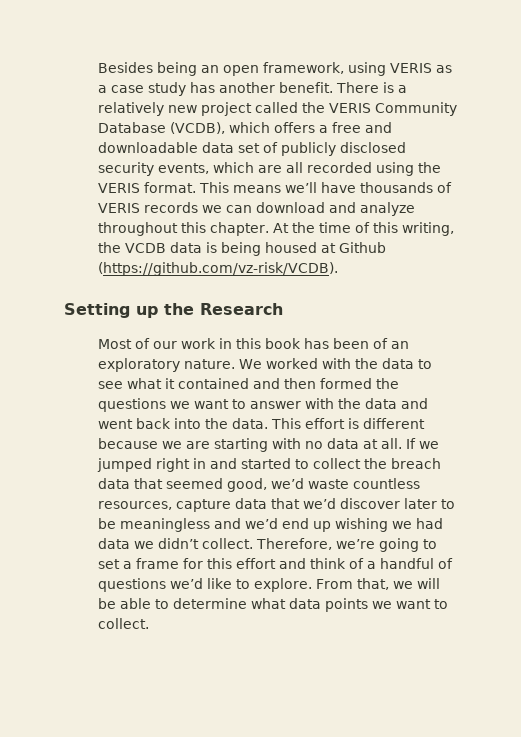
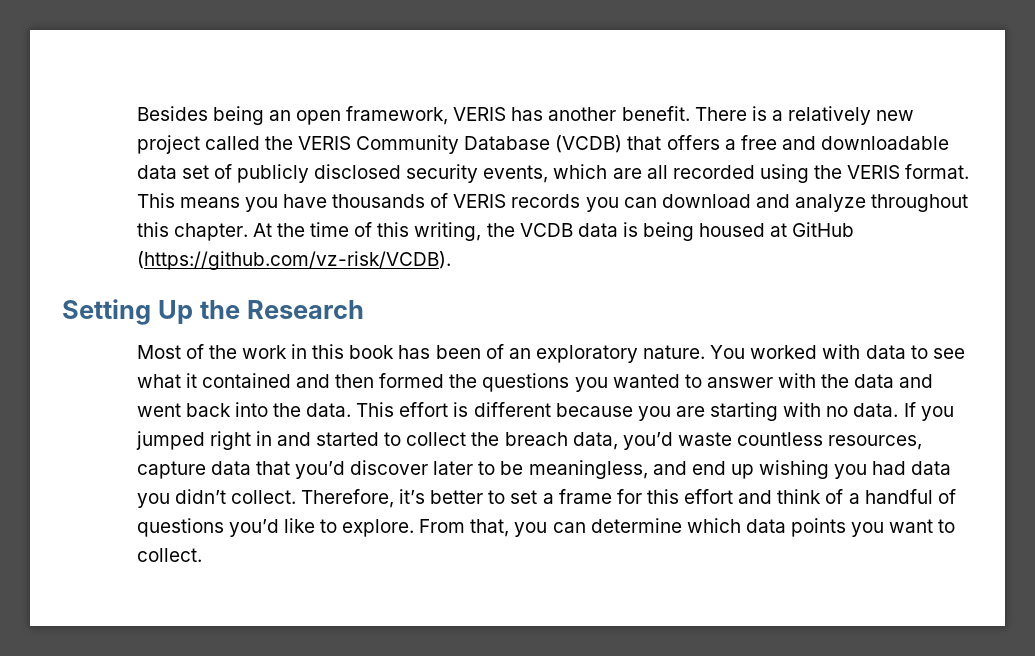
- Besides being an open framework, using VERIS as a case study has another benefit.
+ Besides being an open framework, VERIS has another benefit.
- There is a relatively new project called the VERIS Community Database (VCDB), which offers a free and downloadable data set of publicly disclosed security events, which are all recorded using the VERIS format.
+ There is a relatively new project called the VERIS Community Database (VCDB) that offers a free and downloadable data set of publicly disclosed security events, which are all recorded using the VERIS format.
- This means we’ll have thousands of VERIS records we can download and analyze throughout this chapter.
+ This means you have thousands of VERIS records you can download and analyze throughout this chapter.
- At the time of this writing, the VCDB data is being housed at Github (https://github.com/vz-risk/VCDB).
+ At the time of this writing, the VCDB data is being housed at GitHub (https://github.com/vz-risk/VCDB).
- Setting up the Research
+ Setting Up the Research
- Most of our work in this book has been of an exploratory nature.
+ Most of the work in this book has been of an exploratory nature.
- We worked with the data to see what it contained and then formed the questions we want to answer with the data and went back into the data.
+ You worked with data to see what it contained and then formed the questions you wanted to answer with the data and went back into the data.
- This effort is different because we are starting with no data at all. If we jumped right in and started to collect the breach data that seemed good, we’d waste countless resources, capture data that we’d discover later to be meaningless and we’d end up wishing we had data we didn’t collect.
+ This effort is different because you are starting with no data. If you jumped right in and started to collect the breach data, you’d waste countless resources, capture data that you’d discover later to be meaningless, and end up wishing you had data you didn’t collect.
- Therefore, we’re going to set a frame for this effort and think of a handful of questions we’d like to explore.
+ Therefore, it’s better to set a frame for this effort and think of a handful of questions you’d like to explore.
- From that, we will be able to determine what data points we want to collect.
+ From that, you can determine which data points you want to collect.

